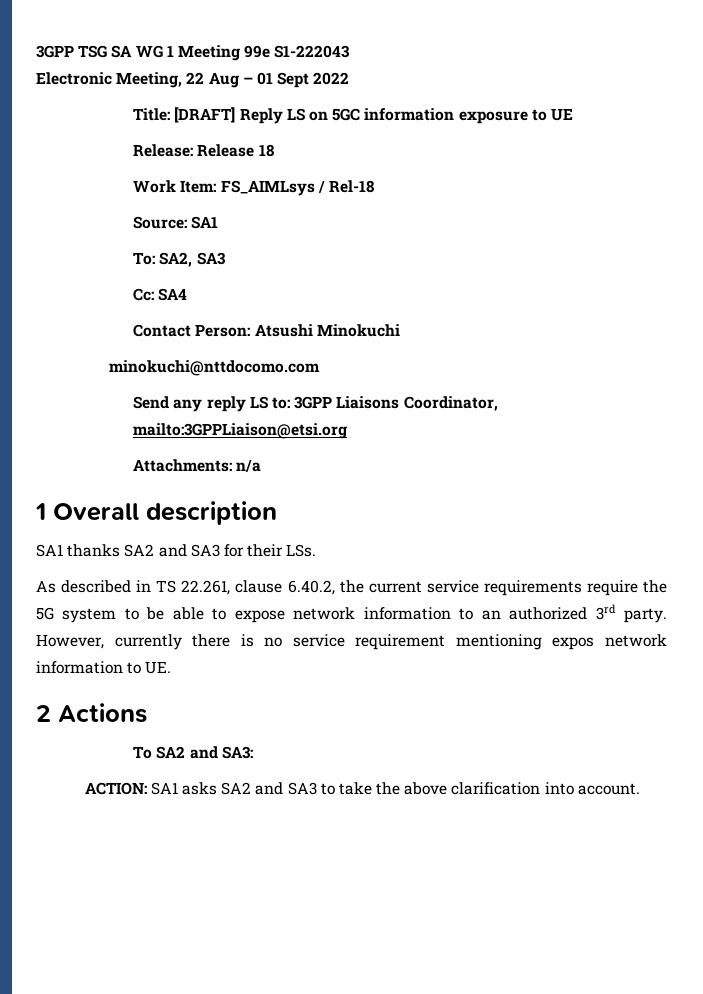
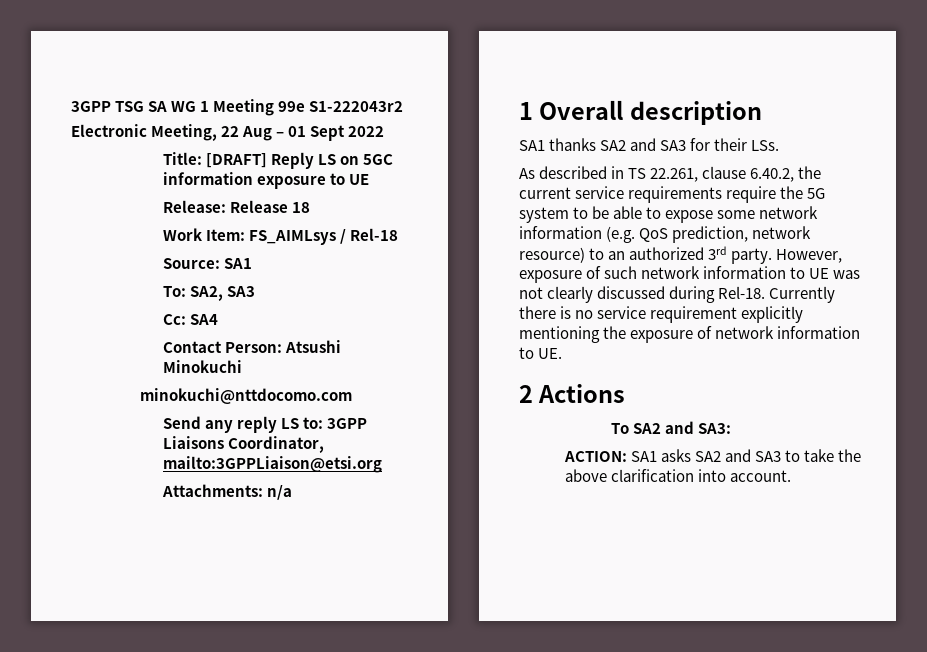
- 3GPP TSG SA WG 1 Meeting 99e S1-222043
+ 3GPP TSG SA WG 1 Meeting 99e S1-222043r2
- As described in TS 22.261, clause 6.40.2, the current service requirements require the 5G system to be able to expose network information to an authorized 3rd party.
+ As described in TS 22.261, clause 6.40.2, the current service requirements require the 5G system to be able to expose some network information (e.g. QoS prediction, network resource) to an authorized 3rd party.
- However, currently there is no service requirement mentioning expos network information to UE.
+ However, exposure of such network information to UE was not clearly discussed during Rel-18. Currently there is no service requirement explicitly mentioning the exposure of network information to UE.

